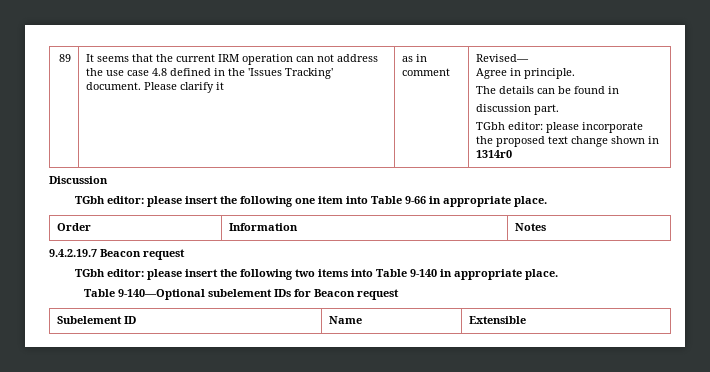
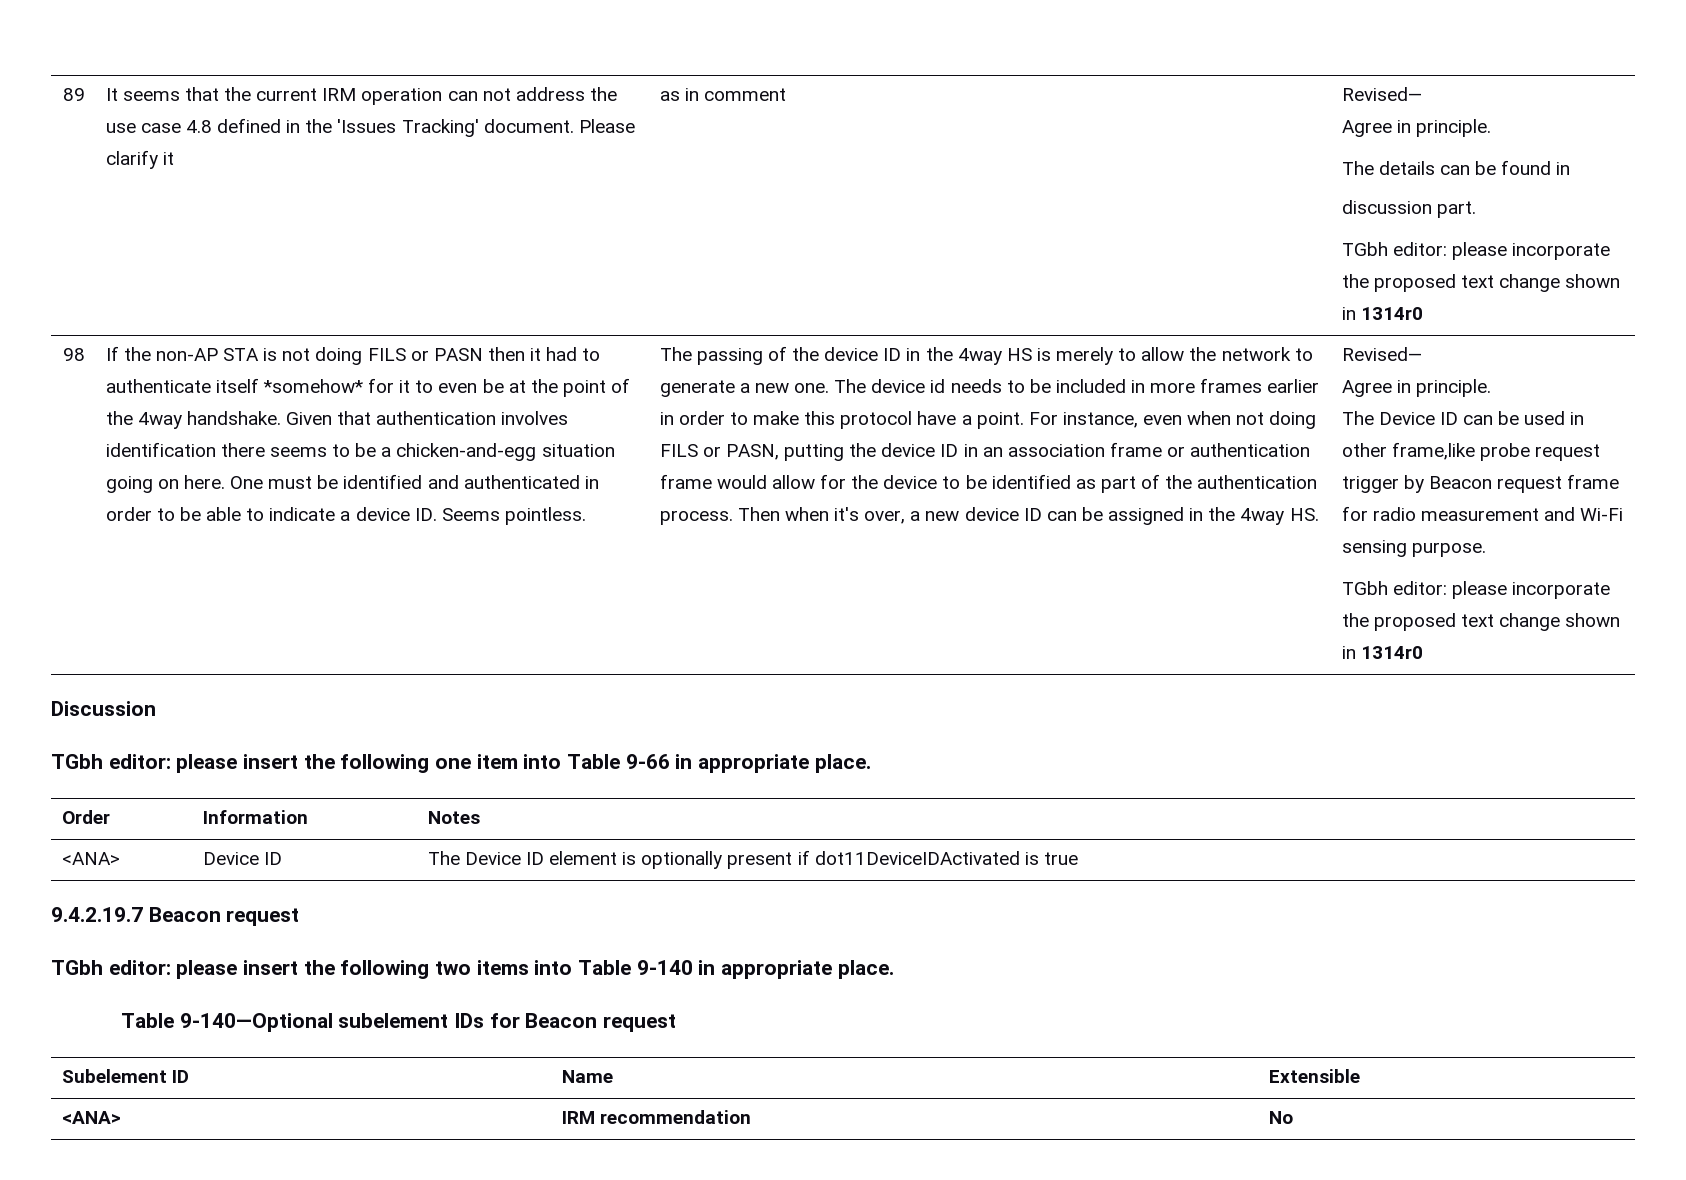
+ 98 | If the non-AP STA is not doing FILS or PASN then it had to authenticate itself *somehow* for it to even be at the point of the 4way handshake. Given that authentication involves identification there seems to be a chicken-and-egg situation going on here. One must be identified and authenticated in order to be able to indicate a device ID. Seems pointless. | The passing of the device ID in the 4way HS is merely to allow the network to generate a new one. The device id needs to be included in more frames earlier in order to make this protocol have a point. For instance, even when not doing FILS or PASN, putting the device ID in an association frame or authentication frame would allow for the device to be identified as part of the authentication process. Then when it's over, a new device ID can be assigned in the 4way HS. | Revised—
+ Agree in principle.
+ The Device ID can be used in other frame,like probe request trigger by Beacon request frame for radio measurement and Wi-Fi sensing purpose.
+ TGbh editor: please incorporate the proposed text change shown in 1314r0
+ <ANA> | Device ID | The Device ID element is optionally present if dot11DeviceIDActivated is true
+ <ANA> | IRM recommendation | No

